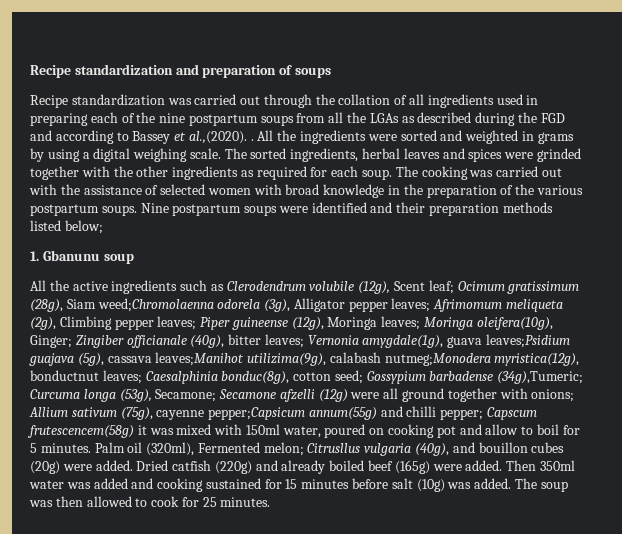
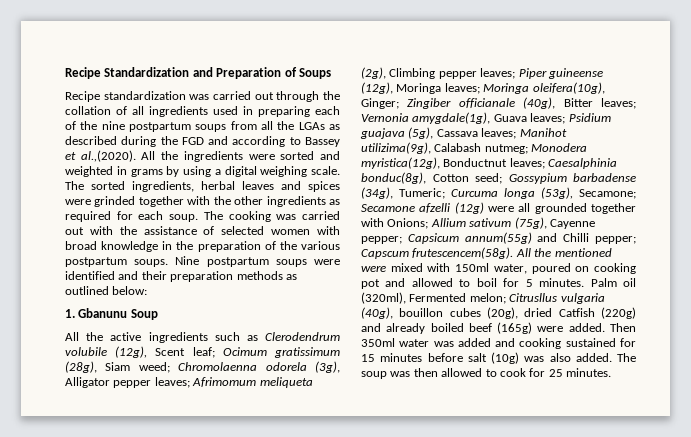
- Recipe standardization and preparation of soups
+ Recipe Standardization and Preparation of Soups
- Recipe standardization was carried out through the collation of all ingredients used in preparing each of the nine postpartum soups from all the LGAs as described during the FGD and according to Bassey et al.,(2020). . All the ingredients were sorted and weighted in grams by using a digital weighing scale.
+ Recipe standardization was carried out through the collation of all ingredients used in preparing each of the nine postpartum soups from all the LGAs as described during the FGD and according to Bassey et al.,(2020). All the ingredients were sorted and weighted in grams by using a digital weighing scale.
- Nine postpartum soups were identified and their preparation methods listed below;
+ Nine postpartum soups were identified and their preparation methods as outlined below:
- 1. Gbanunu soup
+ 1. Gbanunu Soup
- Ocimum gratissimum (28g), Siam weed;Chromolaenna odorela (3g), Alligator pepper leaves;
+ Ocimum gratissimum (28g), Siam weed; Chromolaenna odorela (3g), Alligator pepper leaves;
- Zingiber officianale (40g), bitter leaves;
+ Zingiber officianale (40g), Bitter leaves;
- Vernonia amygdale(1g), guava leaves;Psidium guajava (5g), cassava leaves;Manihot utilizima(9g), calabash nutmeg;Monodera myristica(12g), bonductnut leaves;
+ Vernonia amygdale(1g), Guava leaves; Psidium guajava (5g), Cassava leaves; Manihot utilizima(9g), Calabash nutmeg; Monodera myristica(12g), Bonductnut leaves;
- Caesalphinia bonduc(8g), cotton seed;
+ Caesalphinia bonduc(8g), Cotton seed;
- Gossypium barbadense (34g),Tumeric;
+ Gossypium barbadense (34g), Tumeric;
- Secamone afzelli (12g) were all ground together with onions;
+ Secamone afzelli (12g) were all grounded together with Onions;
- Allium sativum (75g), cayenne pepper;Capsicum annum(55g) and chilli pepper;
+ Allium sativum (75g), Cayenne pepper; Capsicum annum(55g) and Chilli pepper;
- Capscum frutescencem(58g) it was mixed with 150ml water, poured on cooking pot and allow to boil for 5 minutes.
+ Capscum frutescencem(58g). All the mentioned were mixed with 150ml water, poured on cooking pot and allowed to boil for 5 minutes.
- Palm oil (320ml), Fermented melon; Citrusllus vulgaria (40g), and bouillon cubes (20g) were added. Dried catfish (220g) and already boiled beef (165g) were added.
+ Palm oil (320ml), Fermented melon; Citrusllus vulgaria (40g), bouillon cubes (20g), dried Catfish (220g) and already boiled beef (165g) were added.
- Then 350ml water was added and cooking sustained for 15 minutes before salt (10g) was added.
+ Then 350ml water was added and cooking sustained for 15 minutes before salt (10g) was also added.

